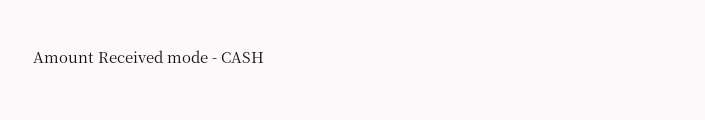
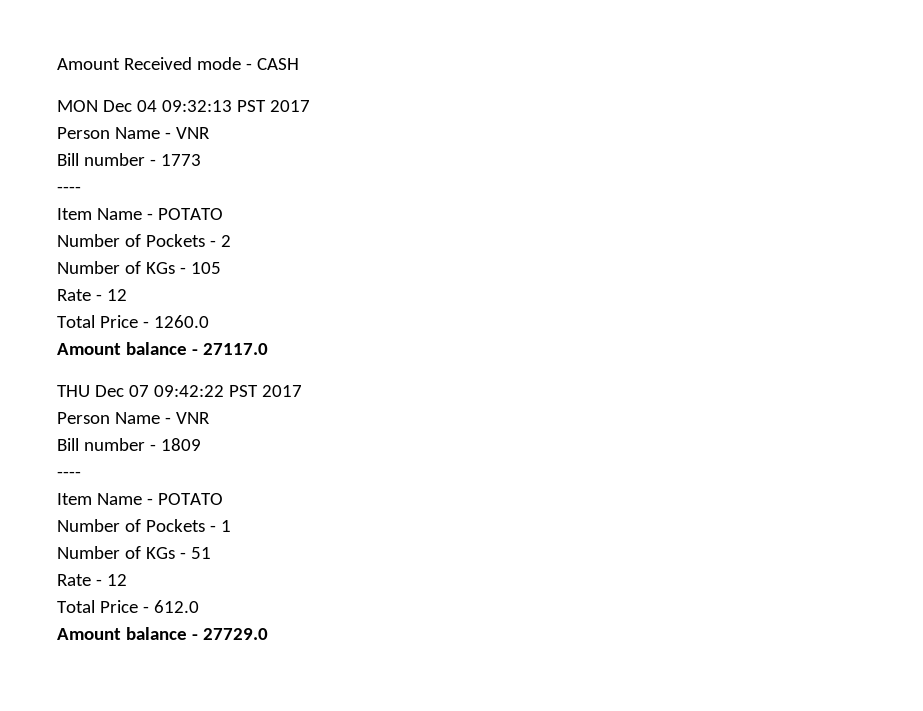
+ MON Dec 04 09:32:13 PST 2017
+ Person Name - VNR
+ Bill number - 1773
+ ----
+ Item Name - POTATO
+ Number of Pockets - 2
+ Number of KGs - 105
+ Rate - 12
+ Total Price - 1260.0
+ Amount balance - 27117.0
+ THU Dec 07 09:42:22 PST 2017
+ Person Name - VNR
+ Bill number - 1809
+ ----
+ Item Name - POTATO
+ Number of Pockets - 1
+ Number of KGs - 51
+ Rate - 12
+ Total Price - 612.0
+ Amount balance - 27729.0

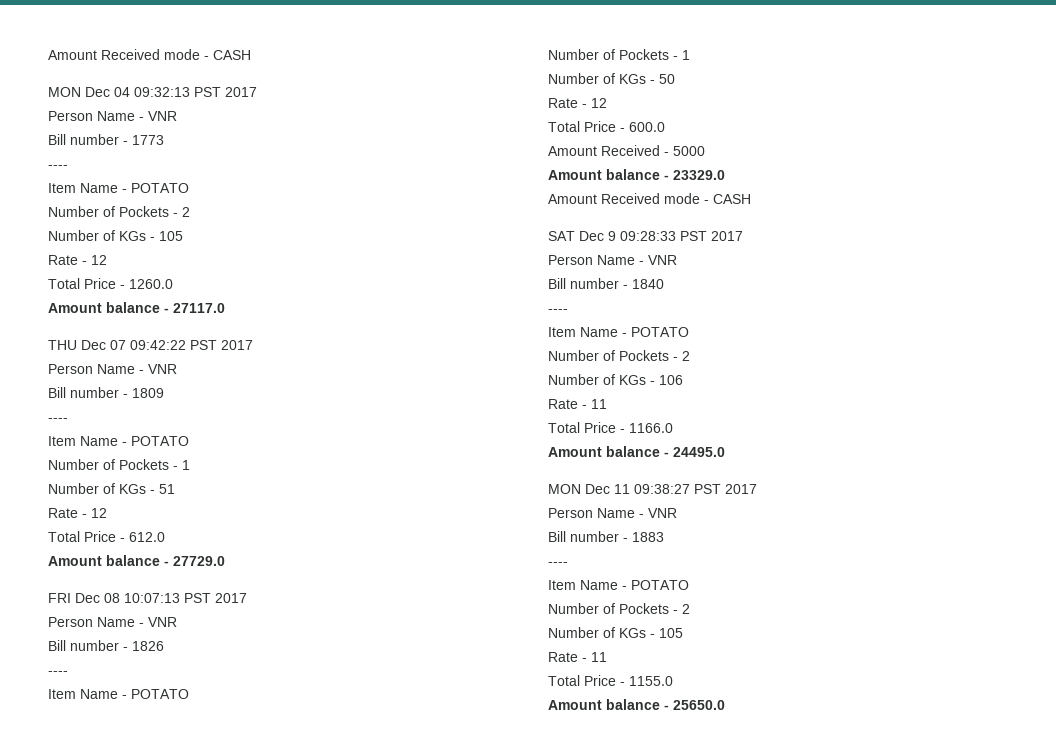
+ FRI Dec 08 10:07:13 PST 2017
+ Person Name - VNR
+ Bill number - 1826
+ ----
+ Item Name - POTATO
+ Number of Pockets - 1
+ Number of KGs - 50
+ Rate - 12
+ Total Price - 600.0
+ Amount Received - 5000
+ Amount balance - 23329.0
+ Amount Received mode - CASH
+ SAT Dec 9 09:28:33 PST 2017
+ Person Name - VNR
+ Bill number - 1840
+ ----
+ Item Name - POTATO
+ Number of Pockets - 2
+ Number of KGs - 106
+ Rate - 11
+ Total Price - 1166.0
+ Amount balance - 24495.0
+ MON Dec 11 09:38:27 PST 2017
+ Person Name - VNR
+ Bill number - 1883
+ ----
+ Item Name - POTATO
+ Number of Pockets - 2
+ Number of KGs - 105
+ Rate - 11
+ Total Price - 1155.0
+ Amount balance - 25650.0

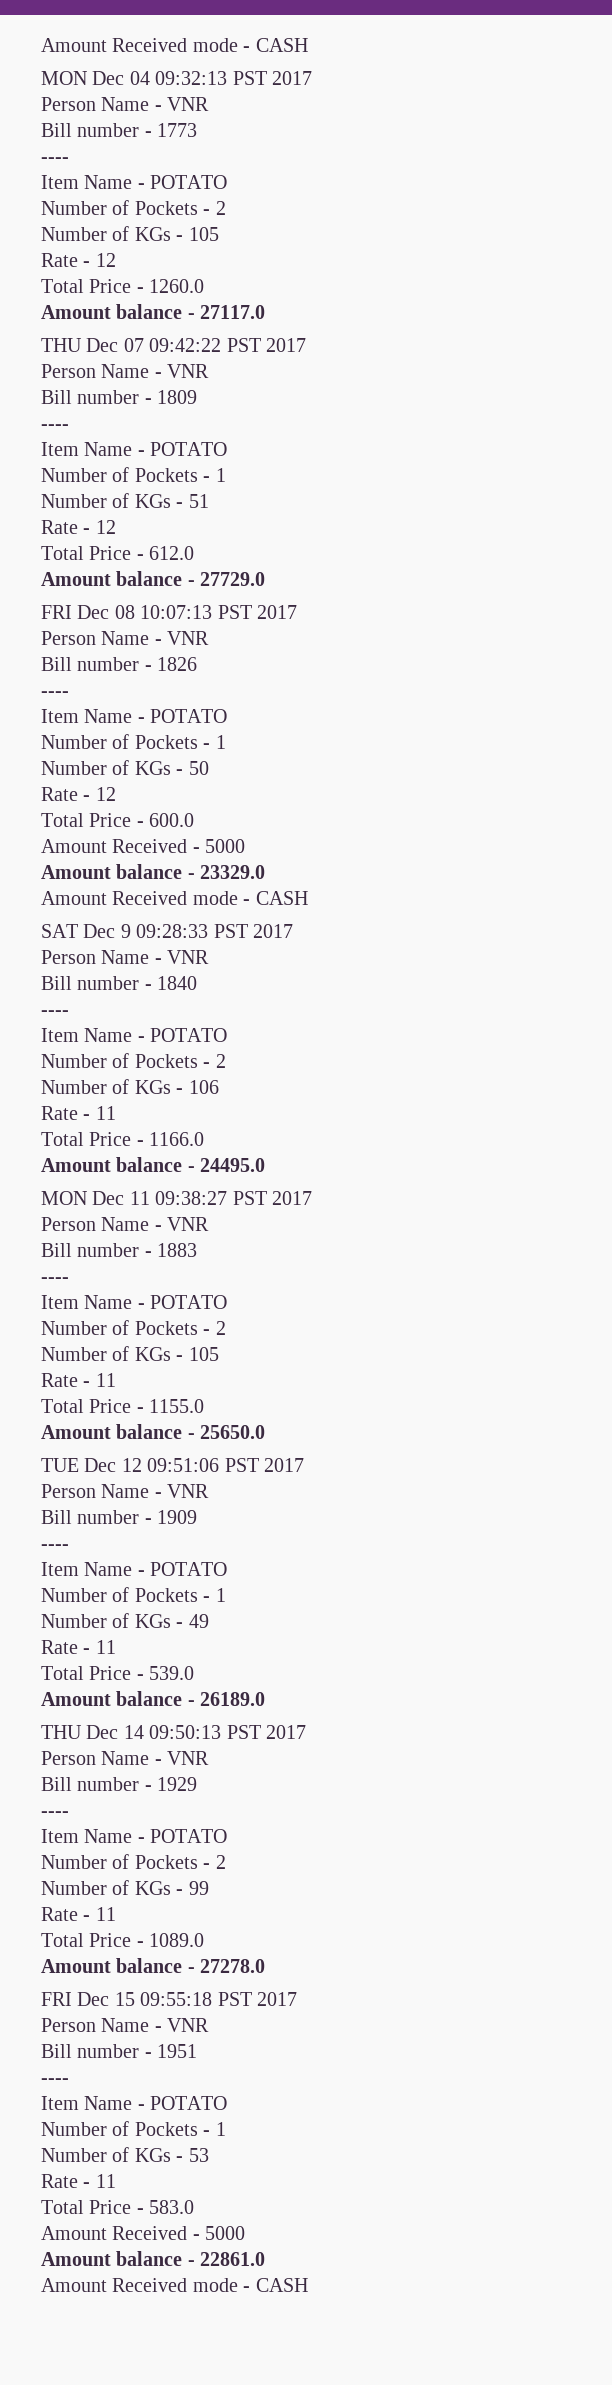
+ TUE Dec 12 09:51:06 PST 2017
+ Person Name - VNR
+ Bill number - 1909
+ ----
+ Item Name - POTATO
+ Number of Pockets - 1
+ Number of KGs - 49
+ Rate - 11
+ Total Price - 539.0
+ Amount balance - 26189.0
+ THU Dec 14 09:50:13 PST 2017
+ Person Name - VNR
+ Bill number - 1929
+ ----
+ Item Name - POTATO
+ Number of Pockets - 2
+ Number of KGs - 99
+ Rate - 11
+ Total Price - 1089.0
+ Amount balance - 27278.0
+ FRI Dec 15 09:55:18 PST 2017
+ Person Name - VNR
+ Bill number - 1951
+ ----
+ Item Name - POTATO
+ Number of Pockets - 1
+ Number of KGs - 53
+ Rate - 11
+ Total Price - 583.0
+ Amount Received - 5000
+ Amount balance - 22861.0
+ Amount Received mode - CASH

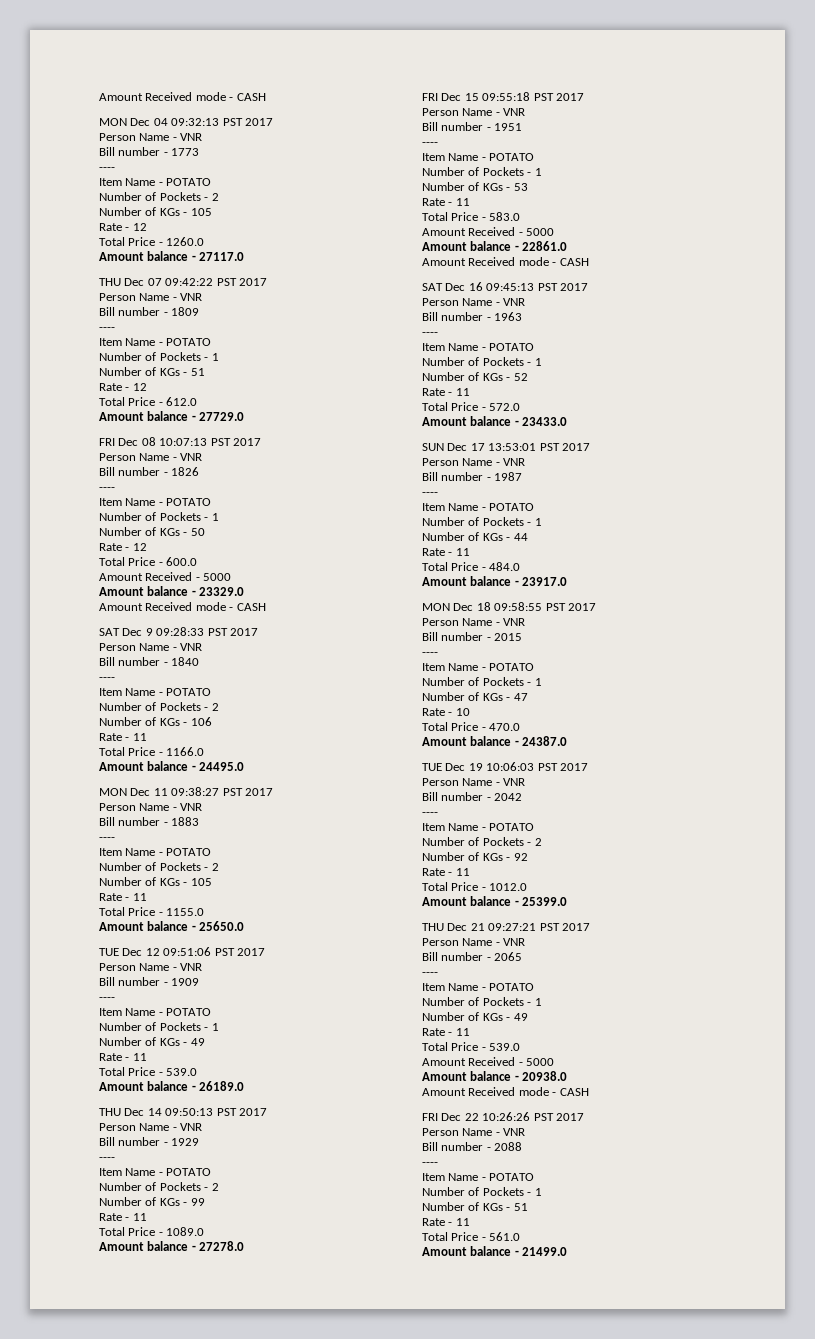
+ SAT Dec 16 09:45:13 PST 2017
+ Person Name - VNR
+ Bill number - 1963
+ ----
+ Item Name - POTATO
+ Number of Pockets - 1
+ Number of KGs - 52
+ Rate - 11
+ Total Price - 572.0
+ Amount balance - 23433.0
+ SUN Dec 17 13:53:01 PST 2017
+ Person Name - VNR
+ Bill number - 1987
+ ----
+ Item Name - POTATO
+ Number of Pockets - 1
+ Number of KGs - 44
+ Rate - 11
+ Total Price - 484.0
+ Amount balance - 23917.0
+ MON Dec 18 09:58:55 PST 2017
+ Person Name - VNR
+ Bill number - 2015
+ ----
+ Item Name - POTATO
+ Number of Pockets - 1
+ Number of KGs - 47
+ Rate - 10
+ Total Price - 470.0
+ Amount balance - 24387.0
+ TUE Dec 19 10:06:03 PST 2017
+ Person Name - VNR
+ Bill number - 2042
+ ----
+ Item Name - POTATO
+ Number of Pockets - 2
+ Number of KGs - 92
+ Rate - 11
+ Total Price - 1012.0
+ Amount balance - 25399.0
+ THU Dec 21 09:27:21 PST 2017
+ Person Name - VNR
+ Bill number - 2065
+ ----
+ Item Name - POTATO
+ Number of Pockets - 1
+ Number of KGs - 49
+ Rate - 11
+ Total Price - 539.0
+ Amount Received - 5000
+ Amount balance - 20938.0
+ Amount Received mode - CASH
+ FRI Dec 22 10:26:26 PST 2017
+ Person Name - VNR
+ Bill number - 2088
+ ----
+ Item Name - POTATO
+ Number of Pockets - 1
+ Number of KGs - 51
+ Rate - 11
+ Total Price - 561.0
+ Amount balance - 21499.0

